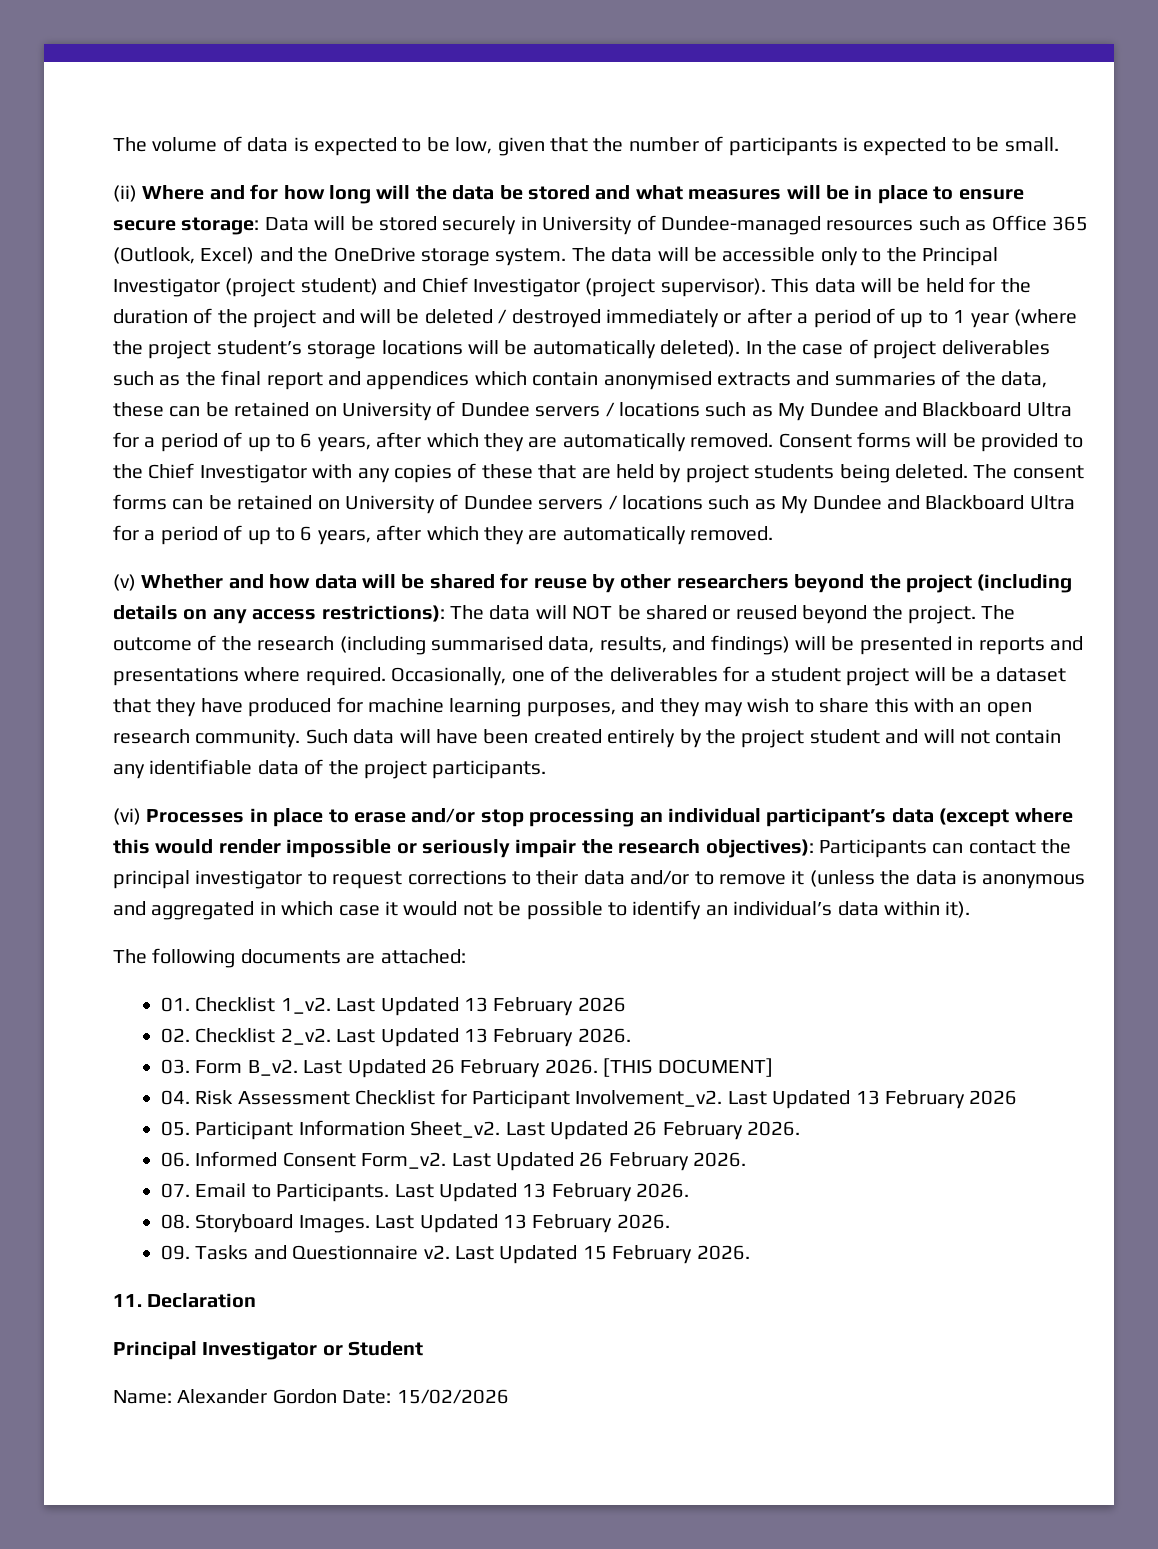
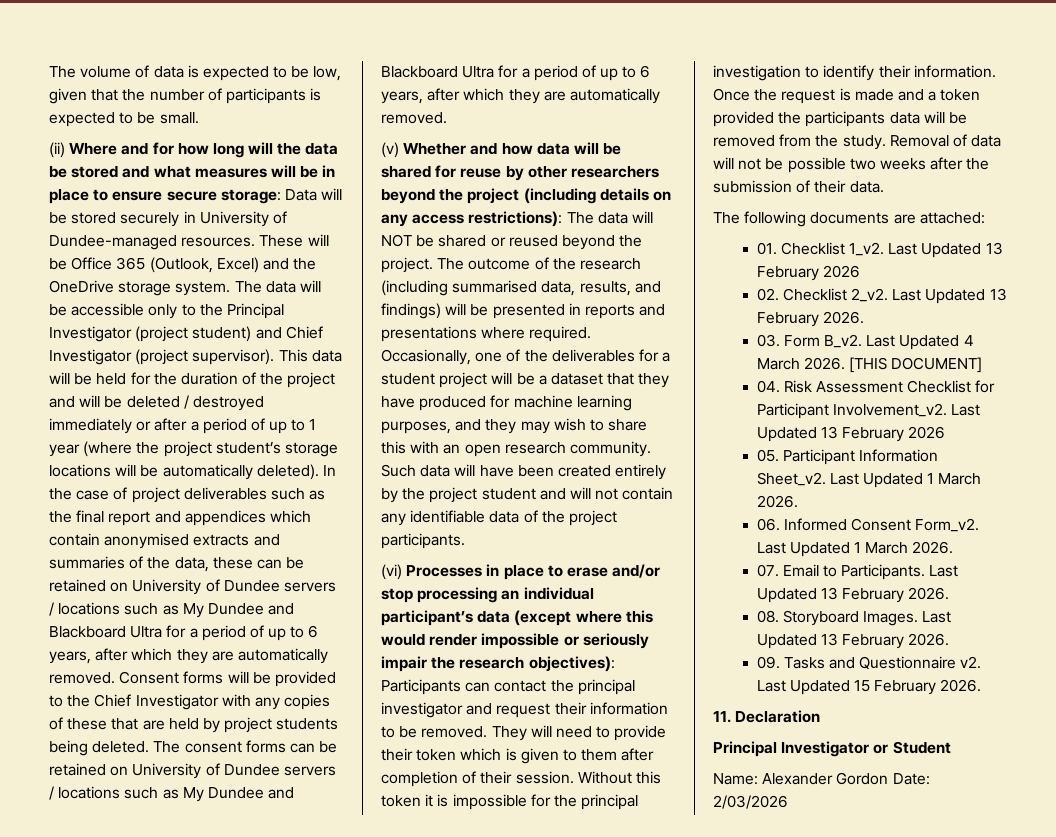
- (ii) Where and for how long will the data be stored and what measures will be in place to ensure secure storage: Data will be stored securely in University of Dundee-managed resources such as Office 365 (Outlook, Excel) and the OneDrive storage system.
+ (ii) Where and for how long will the data be stored and what measures will be in place to ensure secure storage: Data will be stored securely in University of Dundee-managed resources. These will be Office 365 (Outlook, Excel) and the OneDrive storage system.
- (vi) Processes in place to erase and/or stop processing an individual participant’s data (except where this would render impossible or seriously impair the research objectives): Participants can contact the principal investigator to request corrections to their data and/or to remove it (unless the data is anonymous and aggregated in which case it would not be possible to identify an individual’s data within it).
+ (vi) Processes in place to erase and/or stop processing an individual participant’s data (except where this would render impossible or seriously impair the research objectives): Participants can contact the principal investigator and request their information to be removed. They will need to provide their token which is given to them after completion of their session. Without this token it is impossible for the principal investigation to identify their information. Once the request is made and a token provided the participants data will be removed from the study. Removal of data will not be possible two weeks after the submission of their data.
- 03. Form B_v2. Last Updated 26 February 2026.
+ 03. Form B_v2. Last Updated 4 March 2026.
- 05. Participant Information Sheet_v2. Last Updated 26 February 2026.
+ 05. Participant Information Sheet_v2. Last Updated 1 March 2026.
- 06. Informed Consent Form_v2. Last Updated 26 February 2026.
+ 06. Informed Consent Form_v2. Last Updated 1 March 2026.
- Name: Alexander Gordon Date: 15/02/2026
+ Name: Alexander Gordon Date: 2/03/2026

